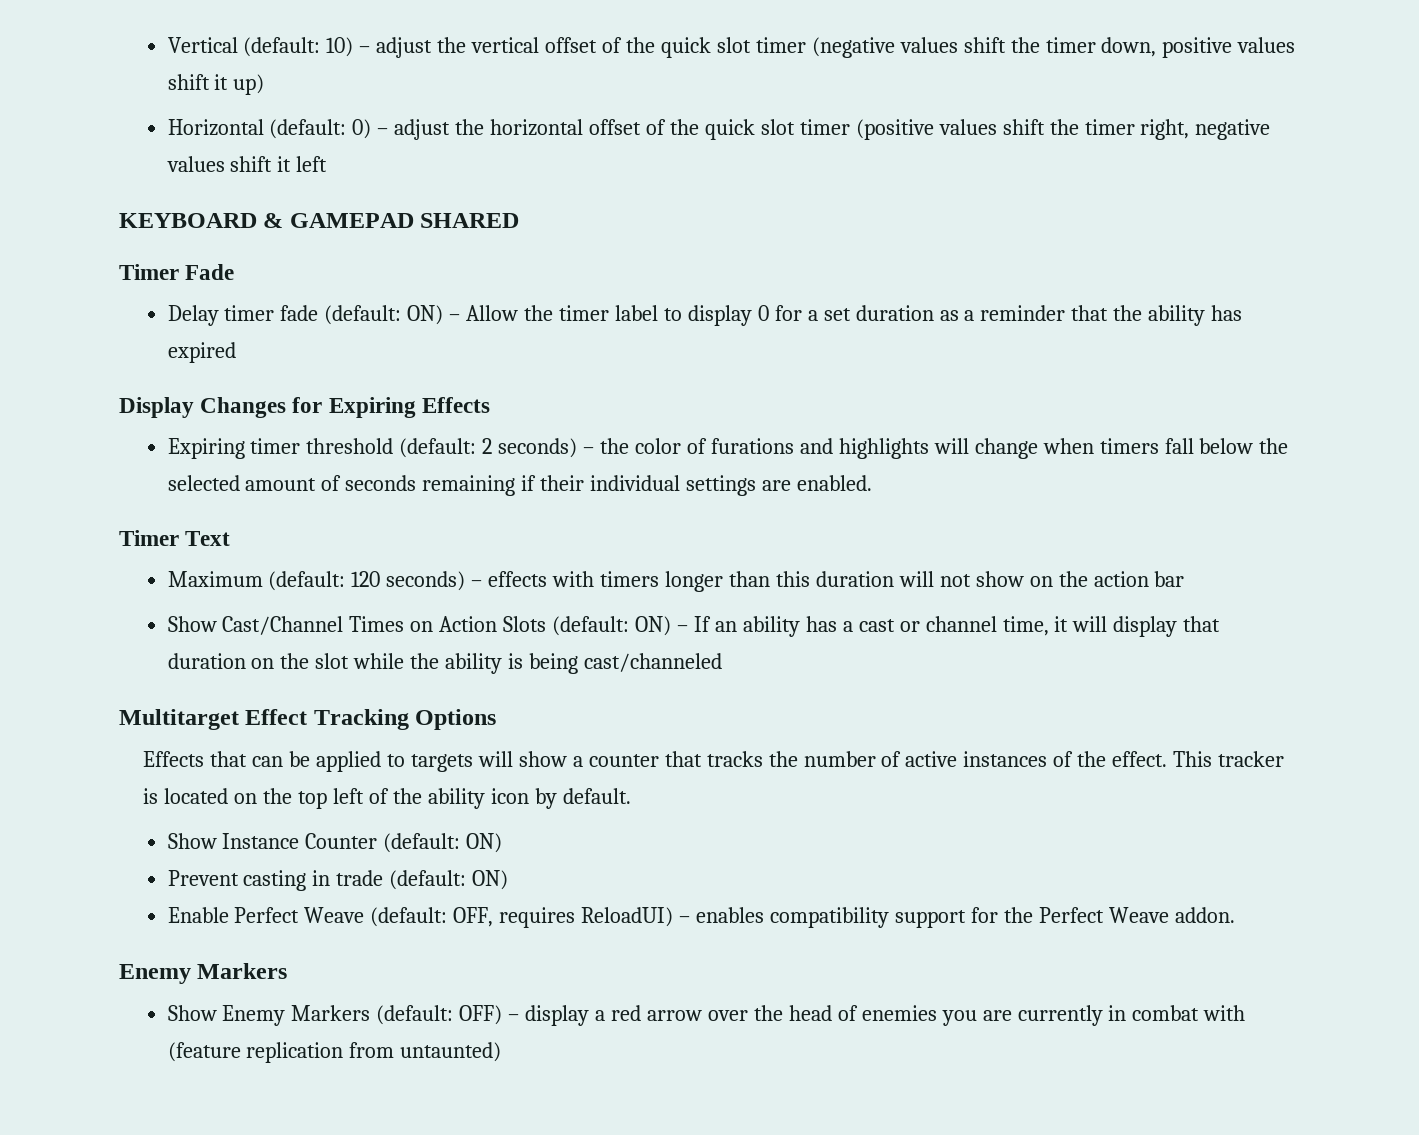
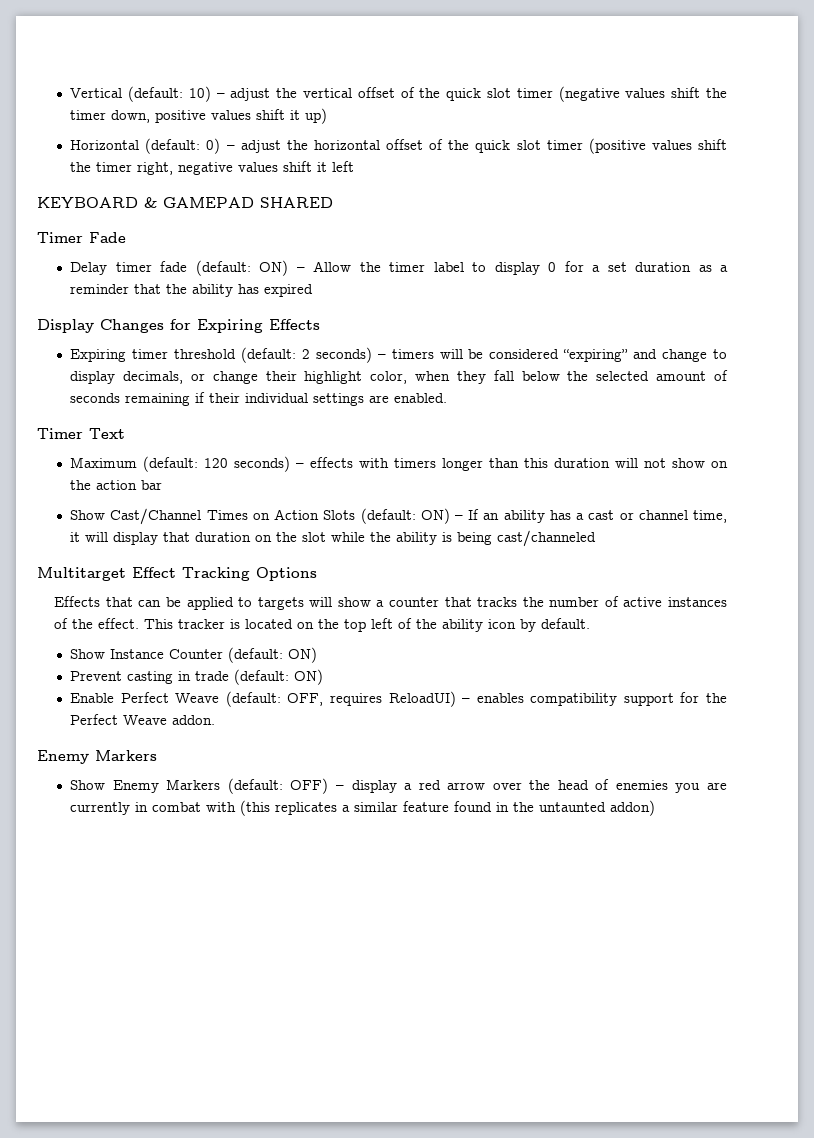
- Expiring timer threshold (default: 2 seconds) – the color of furations and highlights will change when timers fall below the selected amount of seconds remaining if their individual settings are enabled.
+ Expiring timer threshold (default: 2 seconds) – timers will be considered “expiring” and change to display decimals, or change their highlight color, when they fall below the selected amount of seconds remaining if their individual settings are enabled.
- Show Enemy Markers (default: OFF) – display a red arrow over the head of enemies you are currently in combat with (feature replication from untaunted)
+ Show Enemy Markers (default: OFF) – display a red arrow over the head of enemies you are currently in combat with (this replicates a similar feature found in the untaunted addon)

